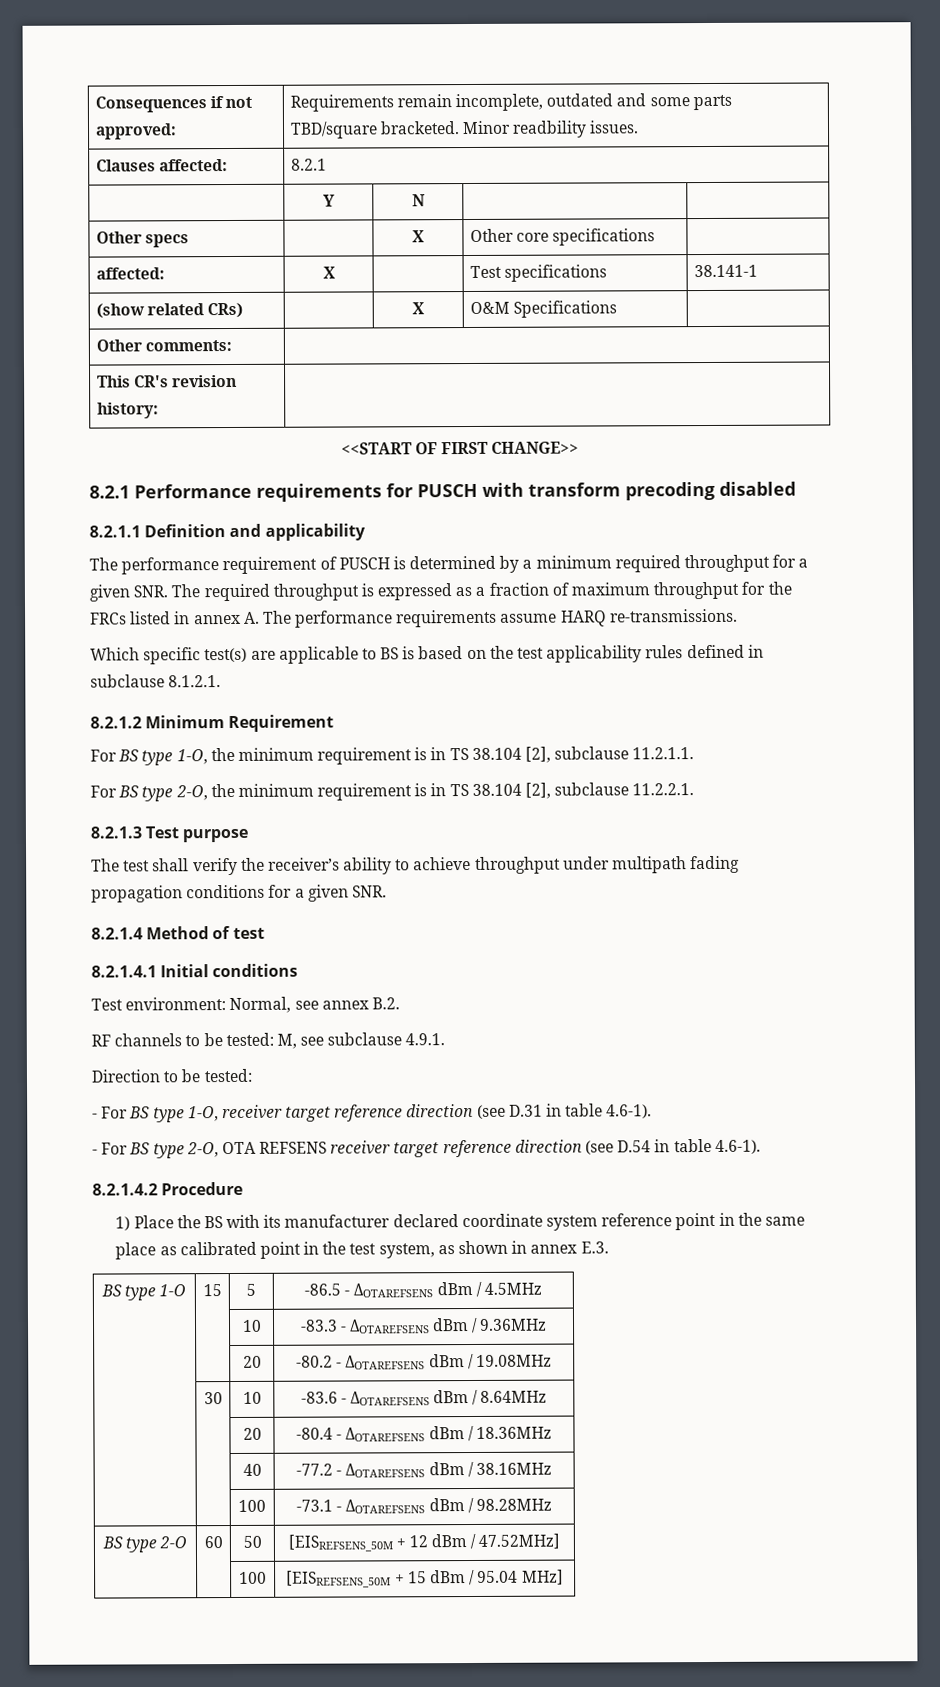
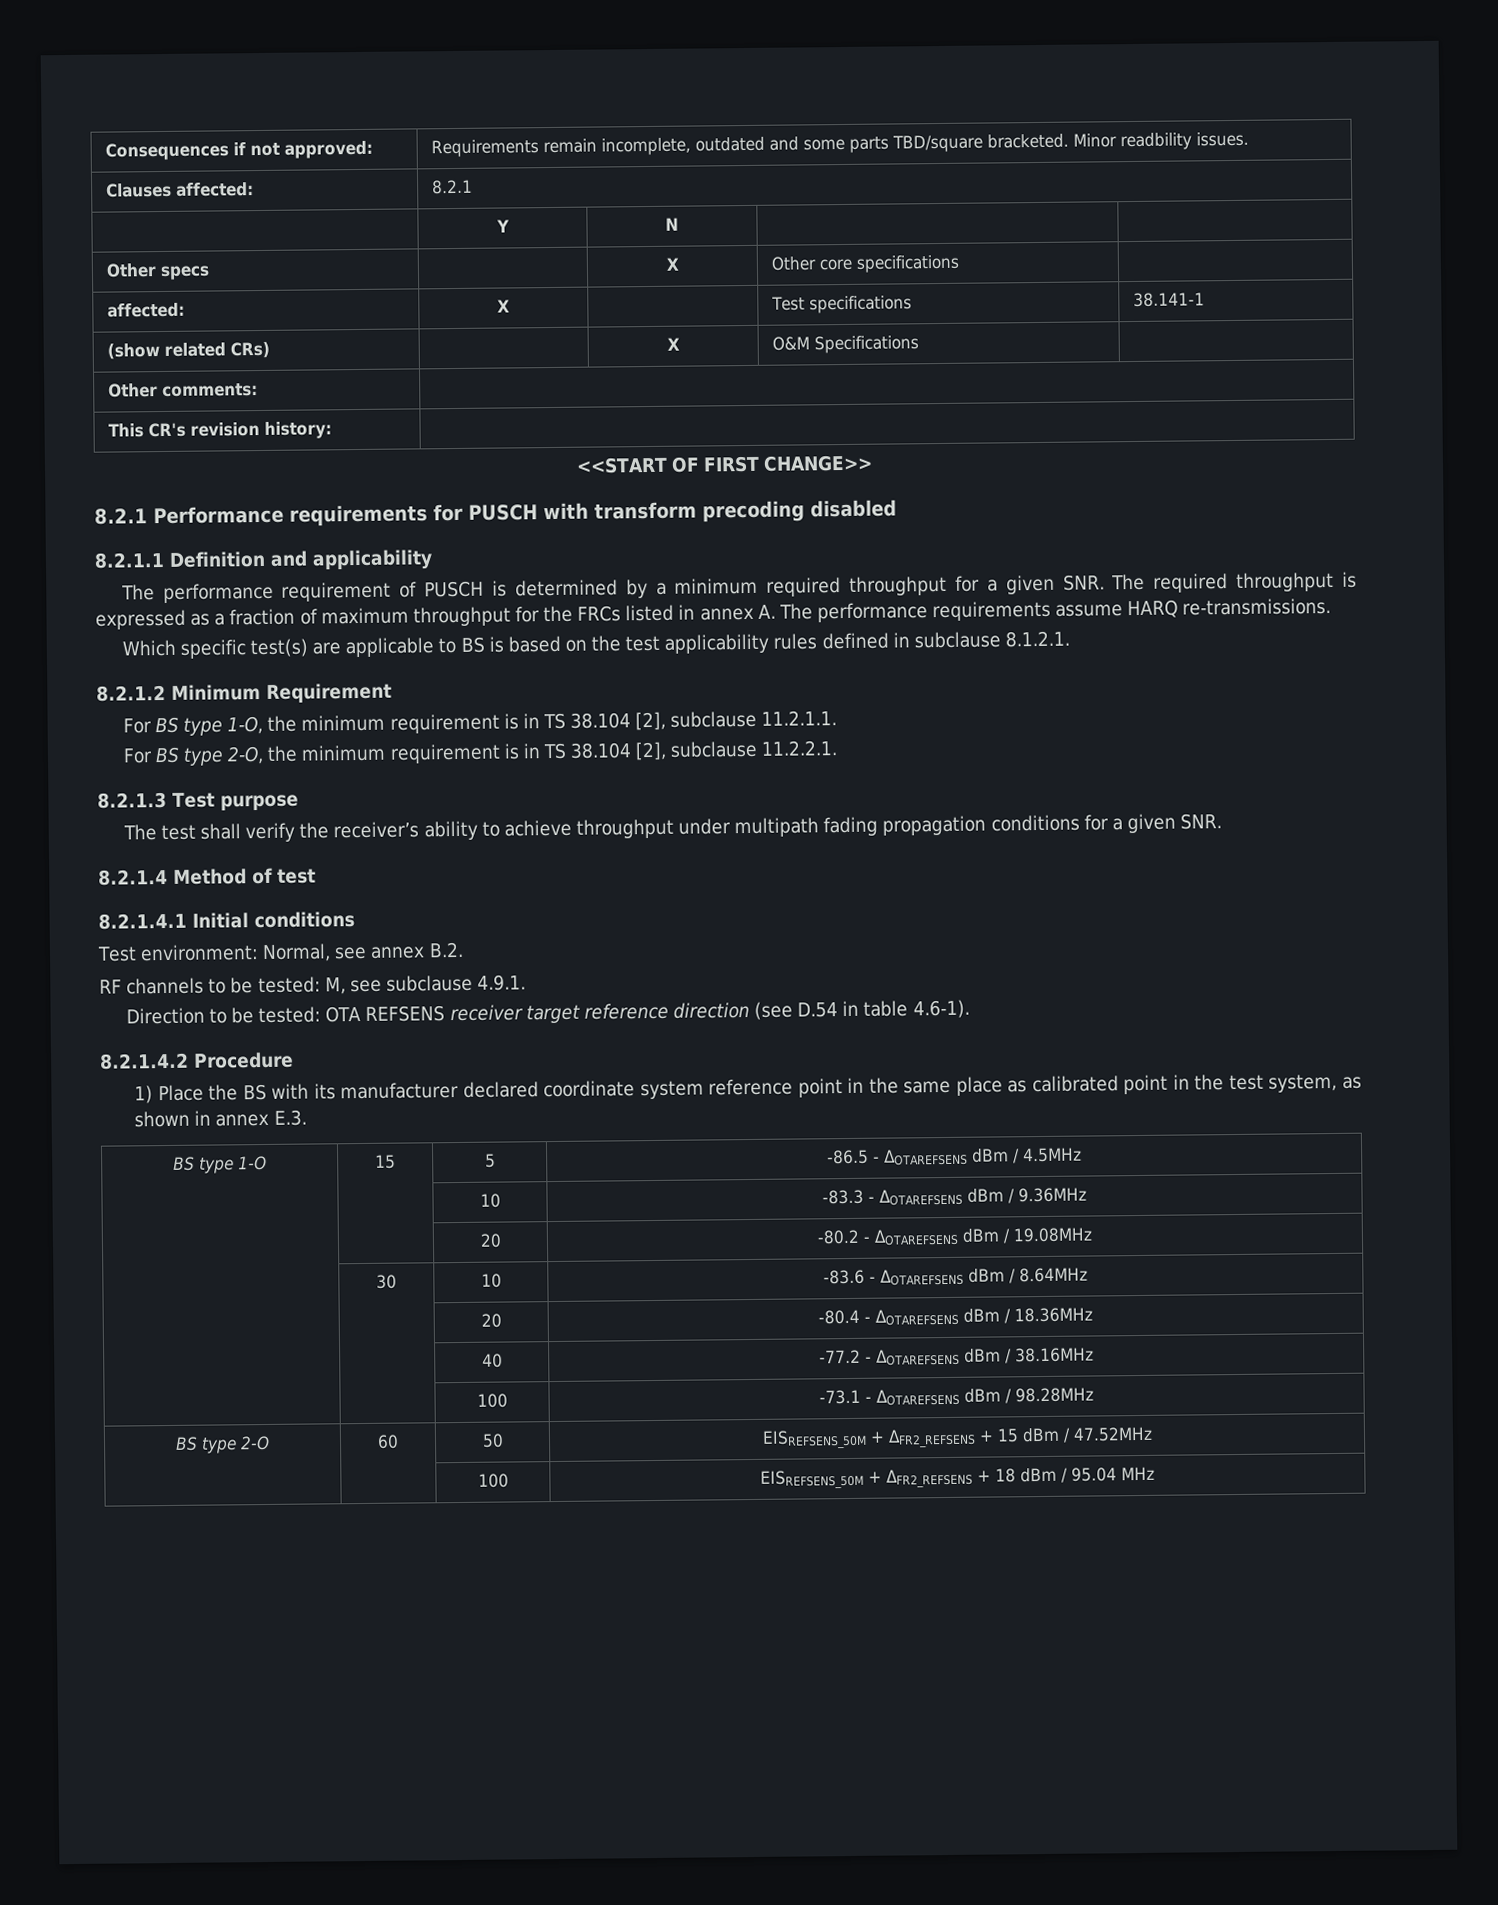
- Direction to be tested:
- - For BS type 1-O, receiver target reference direction (see D.31 in table 4.6-1).
- - For BS type 2-O, OTA REFSENS receiver target reference direction (see D.54 in table 4.6-1).
+ Direction to be tested: OTA REFSENS receiver target reference direction (see D.54 in table 4.6-1).
- BS type 2-O | 60 | 50 | [EISREFSENS_50M + 12 dBm / 47.52MHz]
- | | 100 | [EISREFSENS_50M + 15 dBm / 95.04 MHz]
+ BS type 2-O | 60 | 50 | EISREFSENS_50M + ΔFR2_REFSENS + 15 dBm / 47.52MHz
+ | | 100 | EISREFSENS_50M + ΔFR2_REFSENS + 18 dBm / 95.04 MHz

